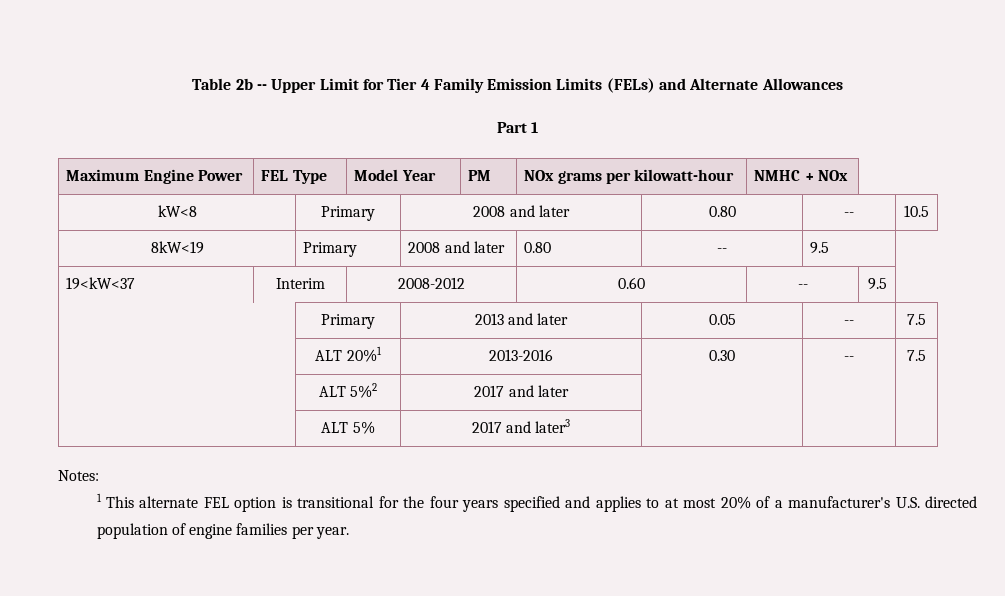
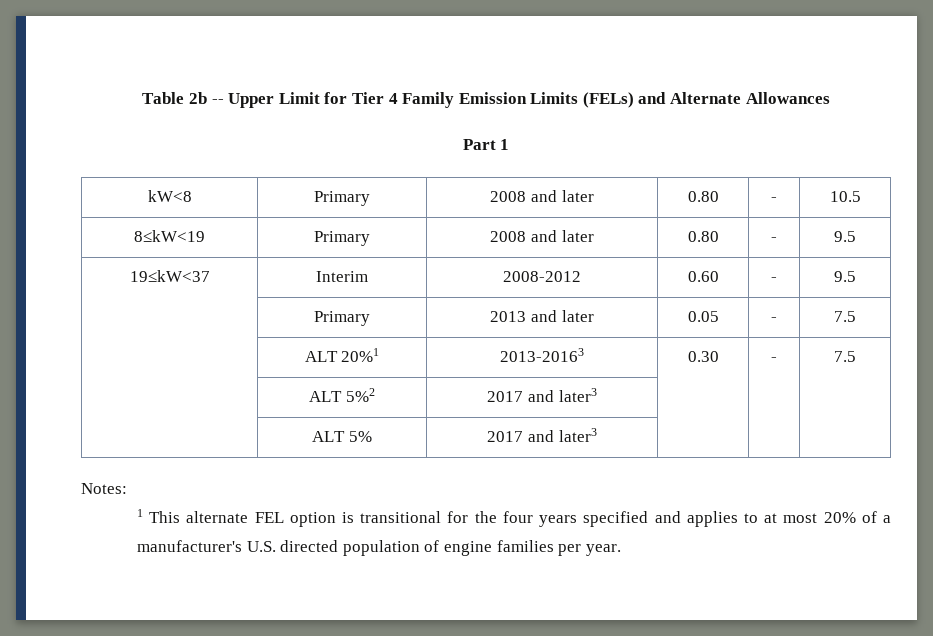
- Maximum Engine Power | FEL Type | Model Year | PM | NOx grams per kilowatt-hour | NMHC + NOx
- kW<8 | Primary | 2008 and later | 0.80 | -- | 10.5
+ kW<8 | Primary | 2008 and later | 0.80 | - | 10.5
- 8kW<19 | Primary | 2008 and later | 0.80 | -- | 9.5
- 19<kW<37 | Interim | 2008-2012 | 0.60 | -- | 9.5
+ 8≤kW<19 | Primary | 2008 and later | 0.80 | - | 9.5
+ 19≤kW<37 | Interim | 2008-2012 | 0.60 | - | 9.5
- | Primary | 2013 and later | 0.05 | -- | 7.5
+ | Primary | 2013 and later | 0.05 | - | 7.5
- | ALT 20%1 | 2013-2016 | 0.30 | -- | 7.5
+ | ALT 20%1 | 2013-20163 | 0.30 | - | 7.5
- | ALT 5%2 | 2017 and later | | |
+ | ALT 5%2 | 2017 and later3 | | |

